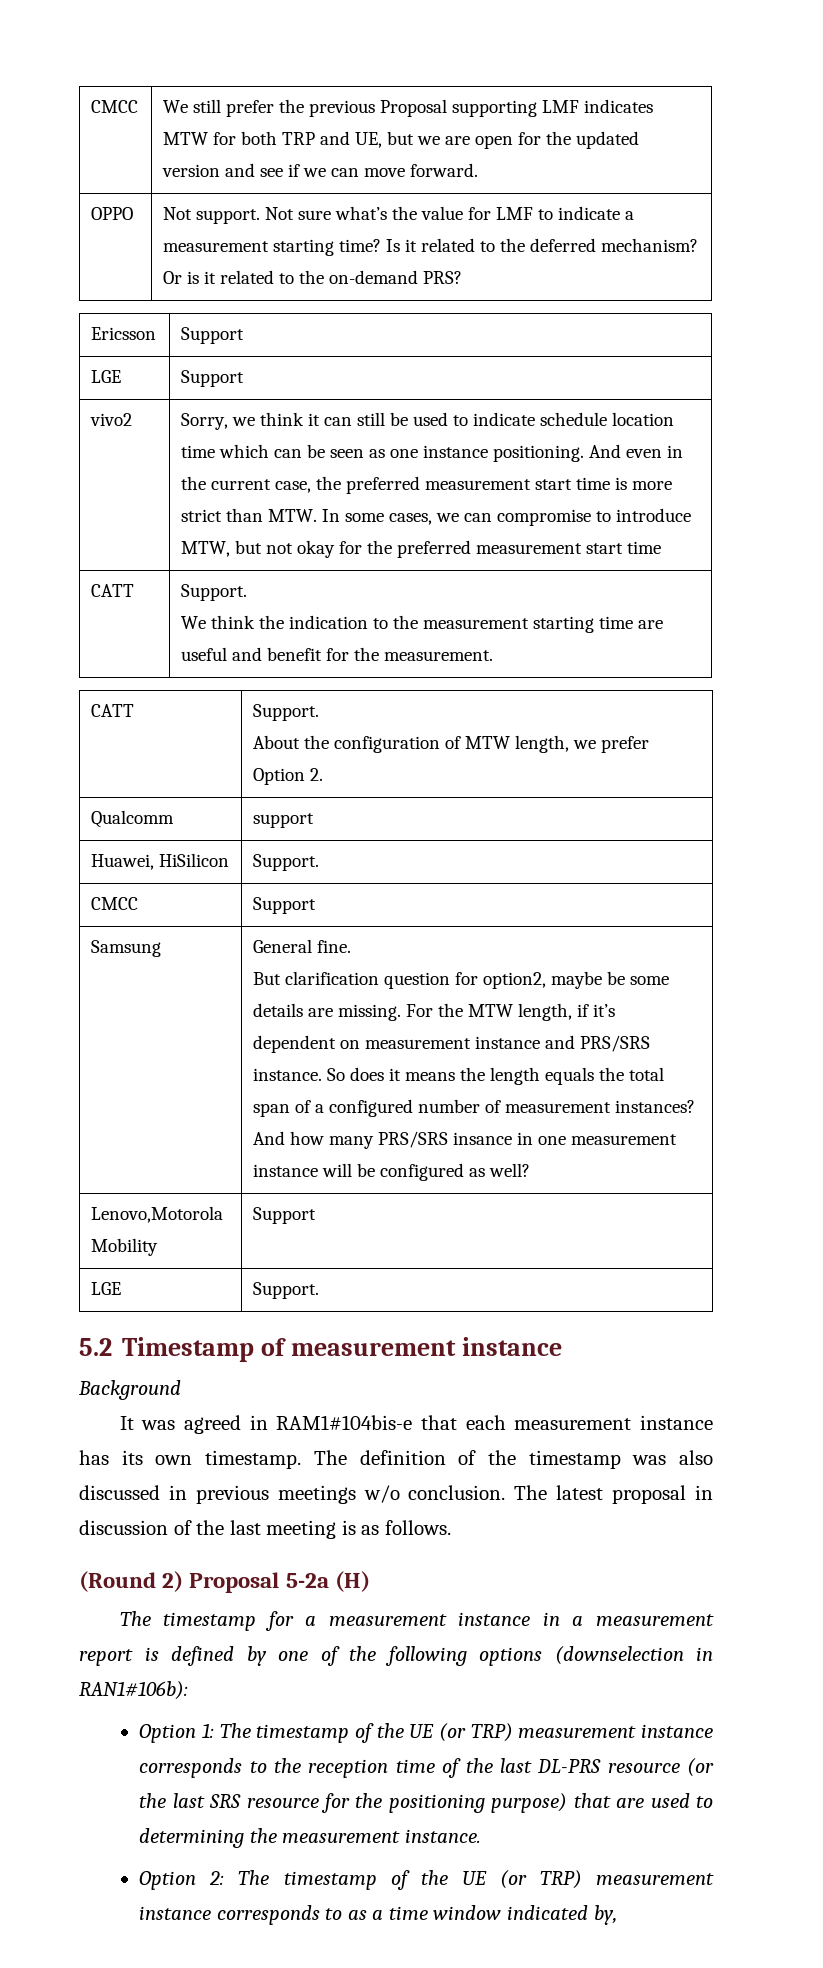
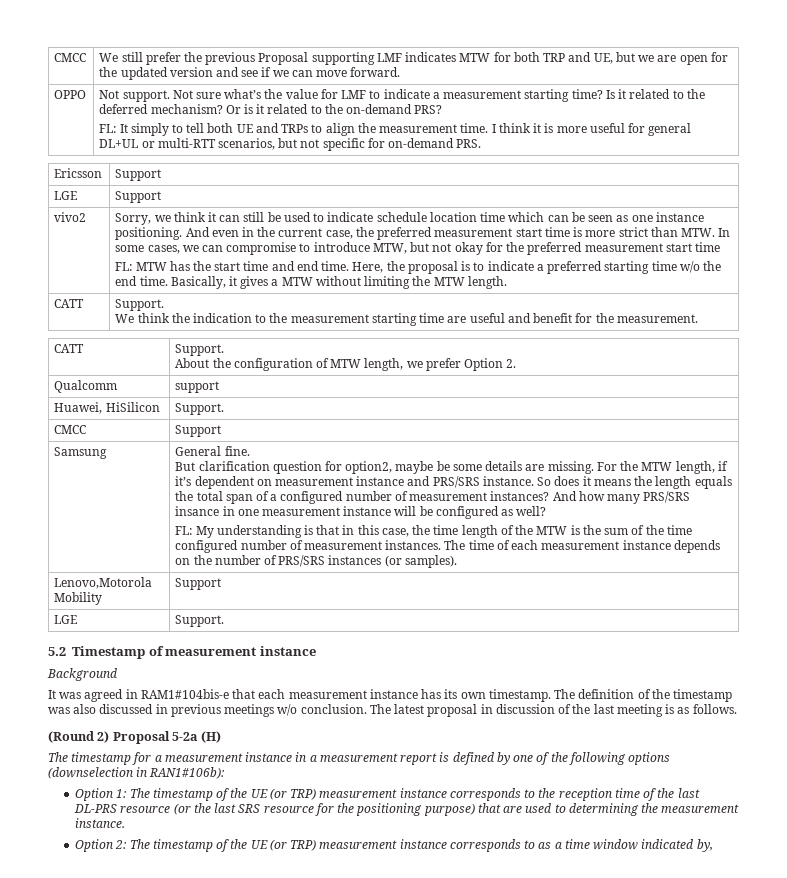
+ FL: It simply to tell both UE and TRPs to align the measurement time. I think it is more useful for general DL+UL or multi-RTT scenarios, but not specific for on-demand PRS.
+ FL: MTW has the start time and end time. Here, the proposal is to indicate a preferred starting time w/o the end time. Basically, it gives a MTW without limiting the MTW length.
+ FL: My understanding is that in this case, the time length of the MTW is the sum of the time configured number of measurement instances. The time of each measurement instance depends on the number of PRS/SRS instances (or samples).

